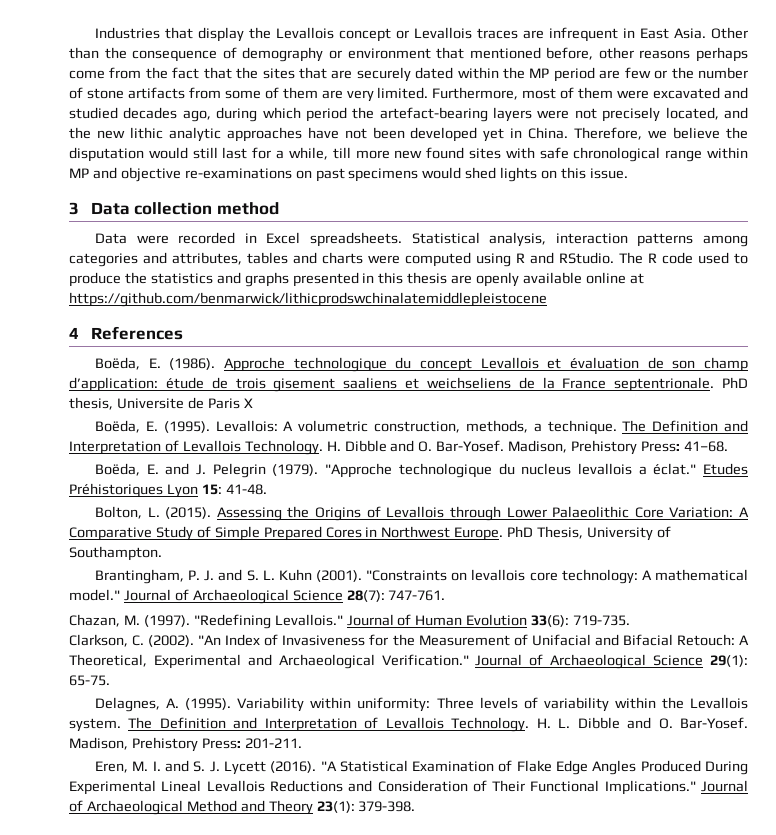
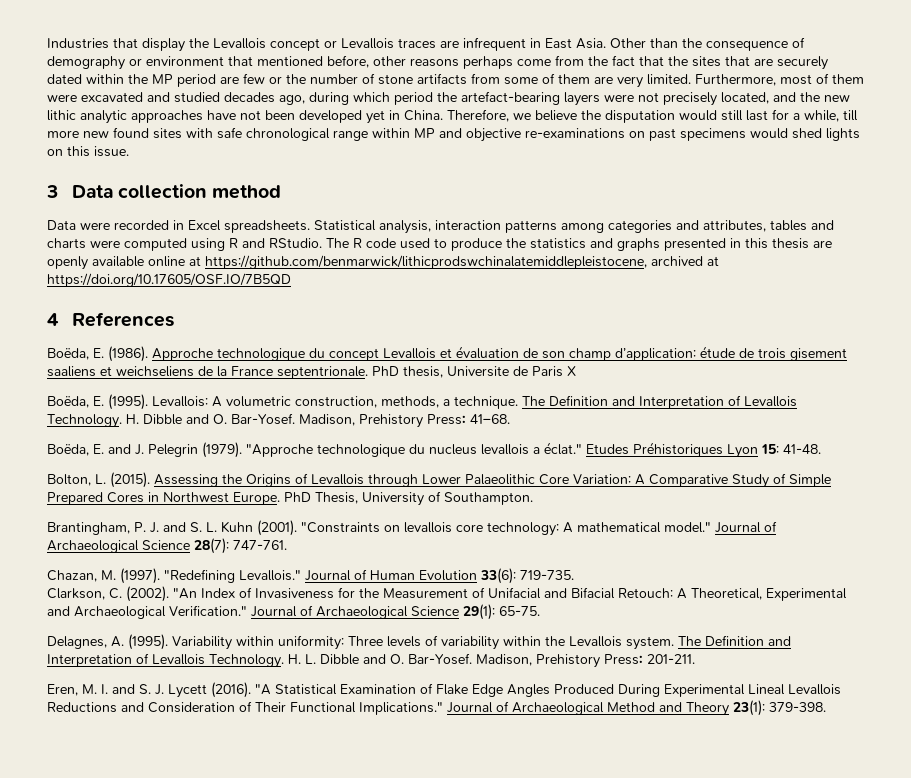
- The R code used to produce the statistics and graphs presented in this thesis are openly available online at https://github.com/benmarwick/lithicprodswchinalatemiddlepleistocene
+ The R code used to produce the statistics and graphs presented in this thesis are openly available online at https://github.com/benmarwick/lithicprodswchinalatemiddlepleistocene, archived at https://doi.org/10.17605/OSF.IO/7B5QD

